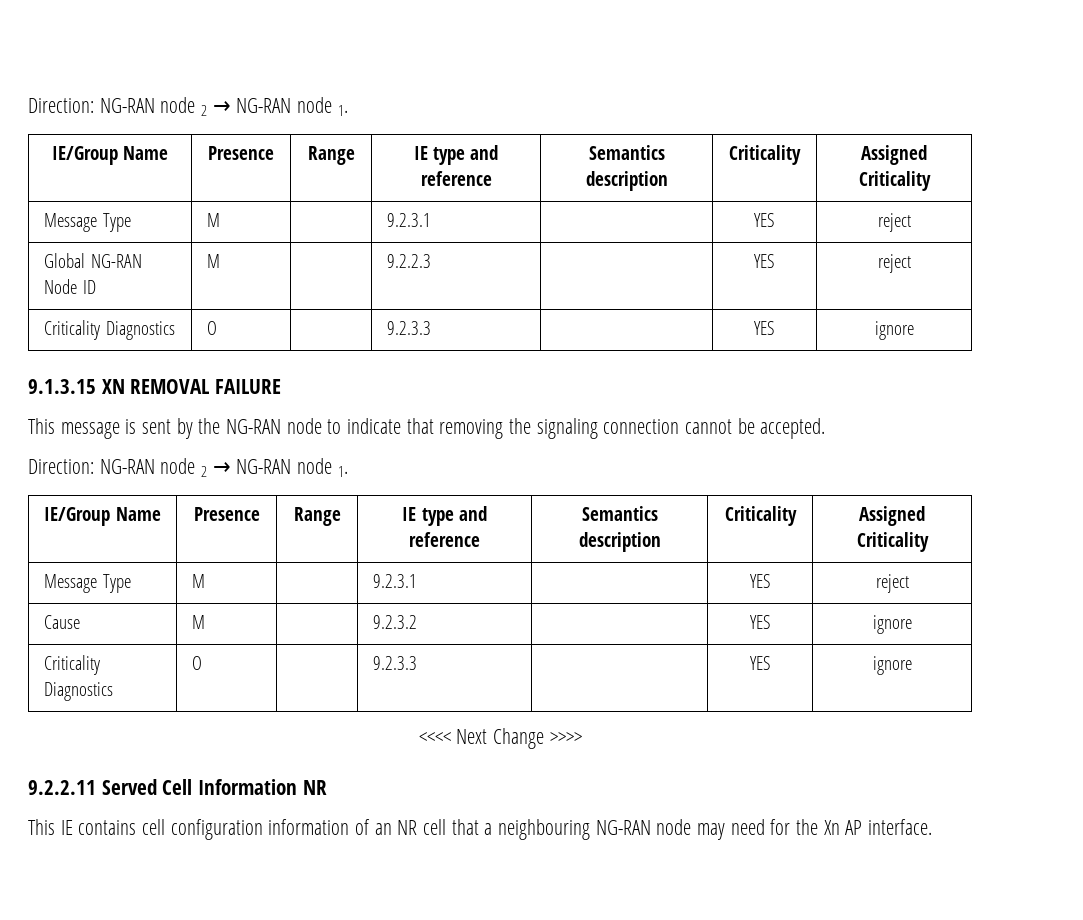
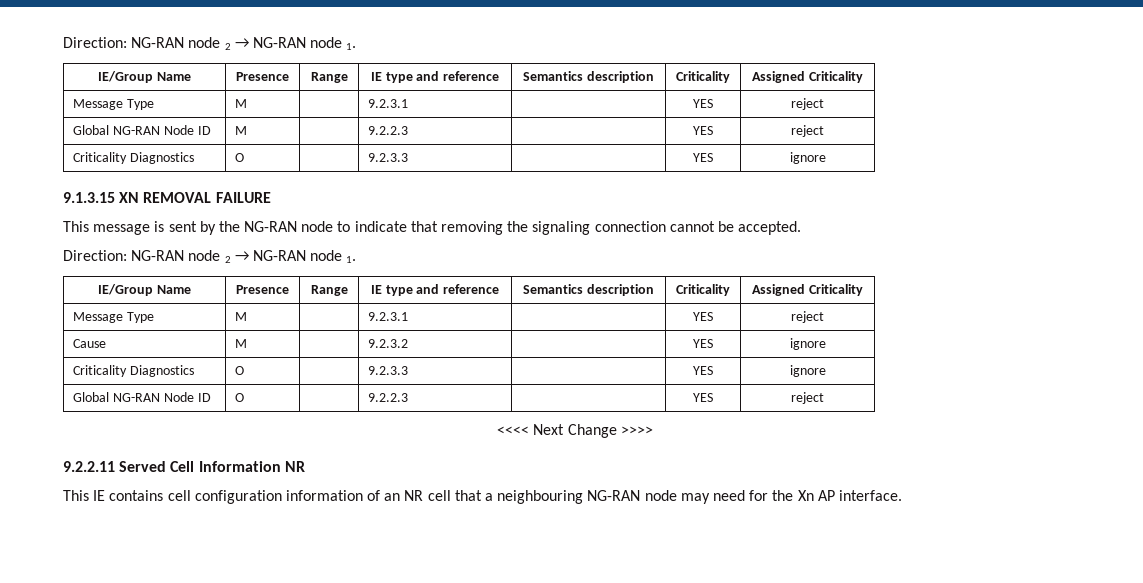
+ Global NG-RAN Node ID | O | | 9.2.2.3 | | YES | reject

